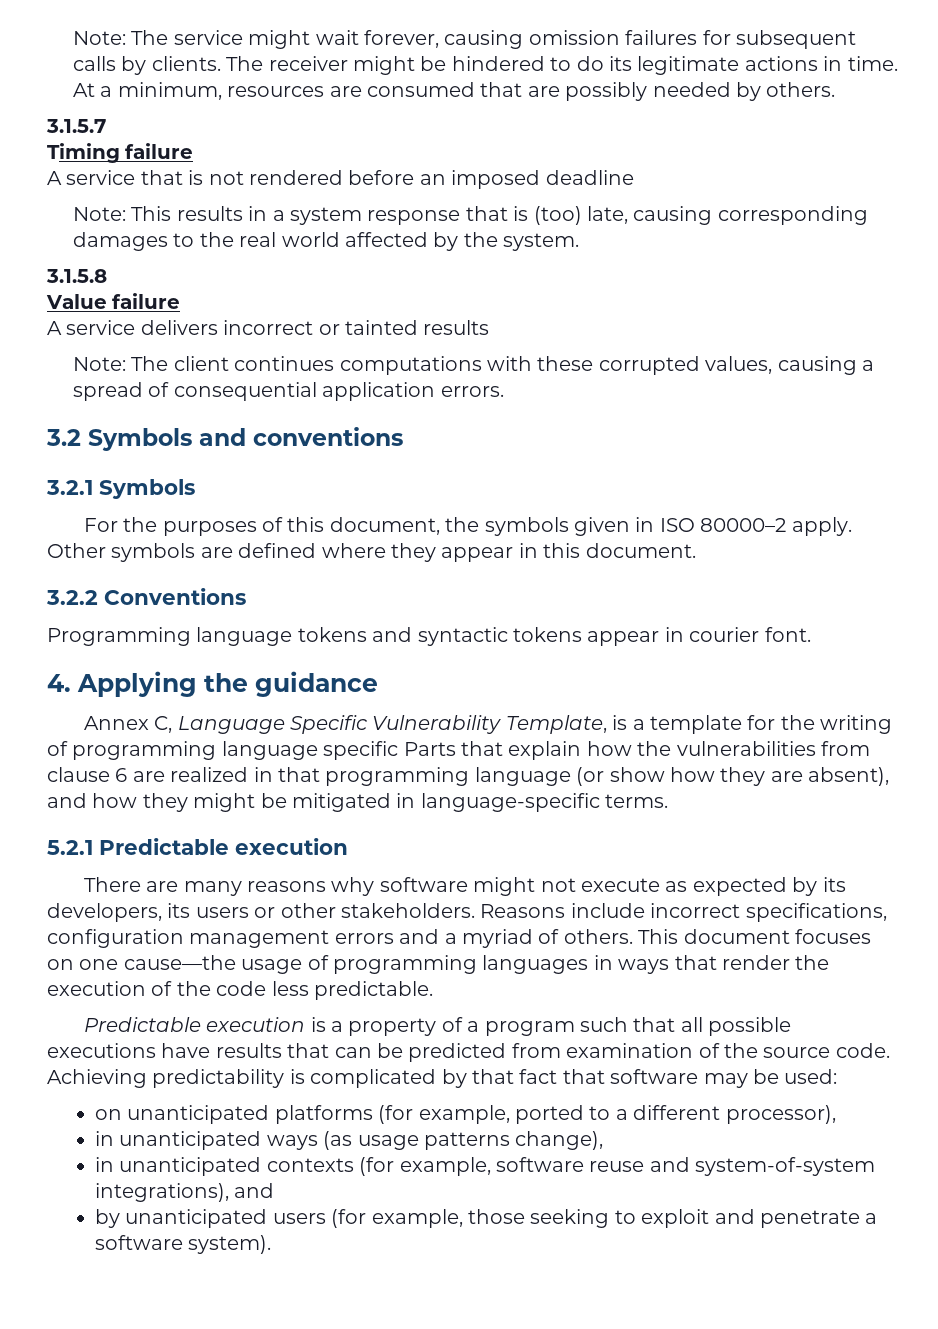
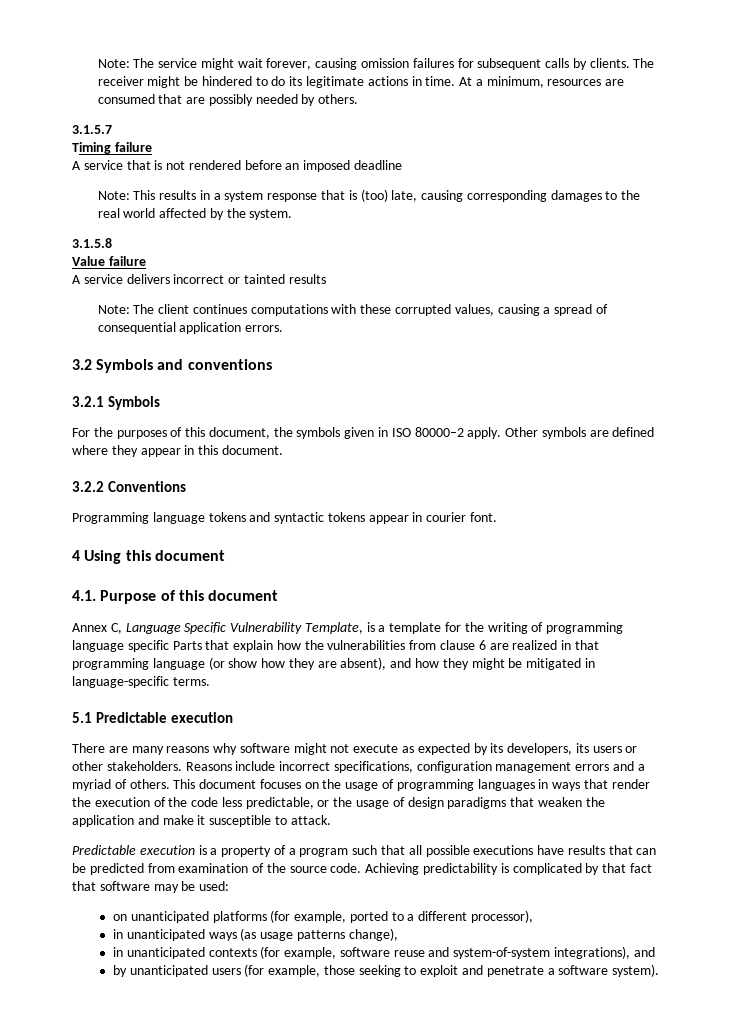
- 4. Applying the guidance
+ 4 Using this document
+ 4.1. Purpose of this document
- 5.2.1 Predictable execution
+ 5.1 Predictable execution
- This document focuses on one cause—the usage of programming languages in ways that render the execution of the code less predictable.
+ This document focuses on the usage of programming languages in ways that render the execution of the code less predictable, or the usage of design paradigms that weaken the application and make it susceptible to attack.

